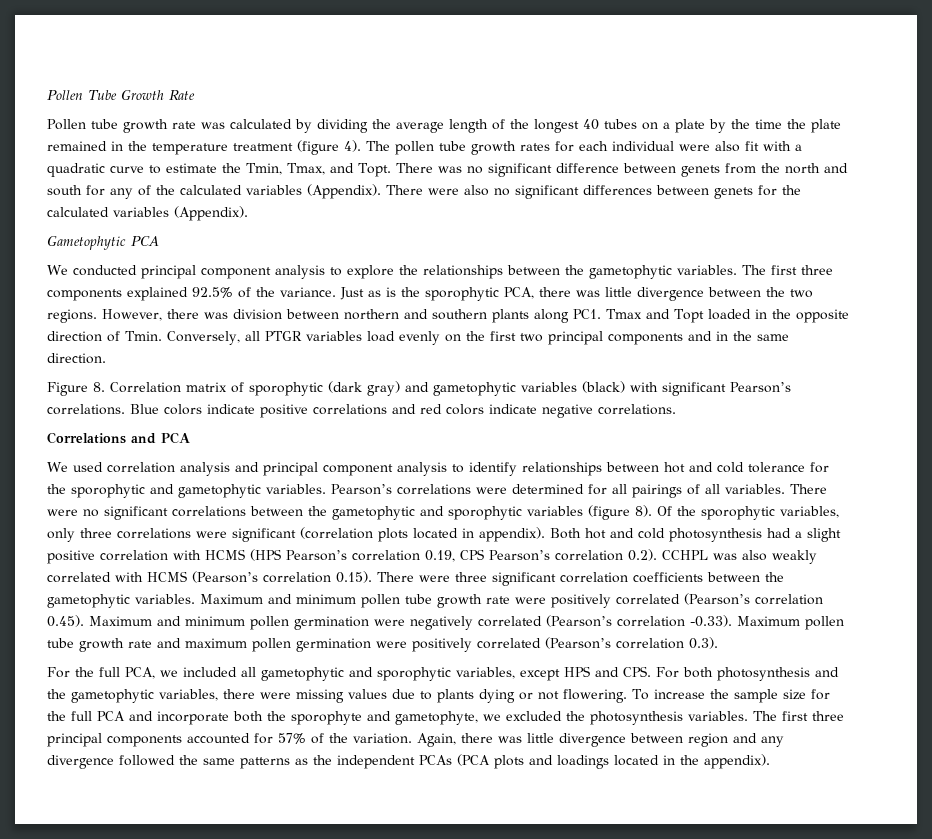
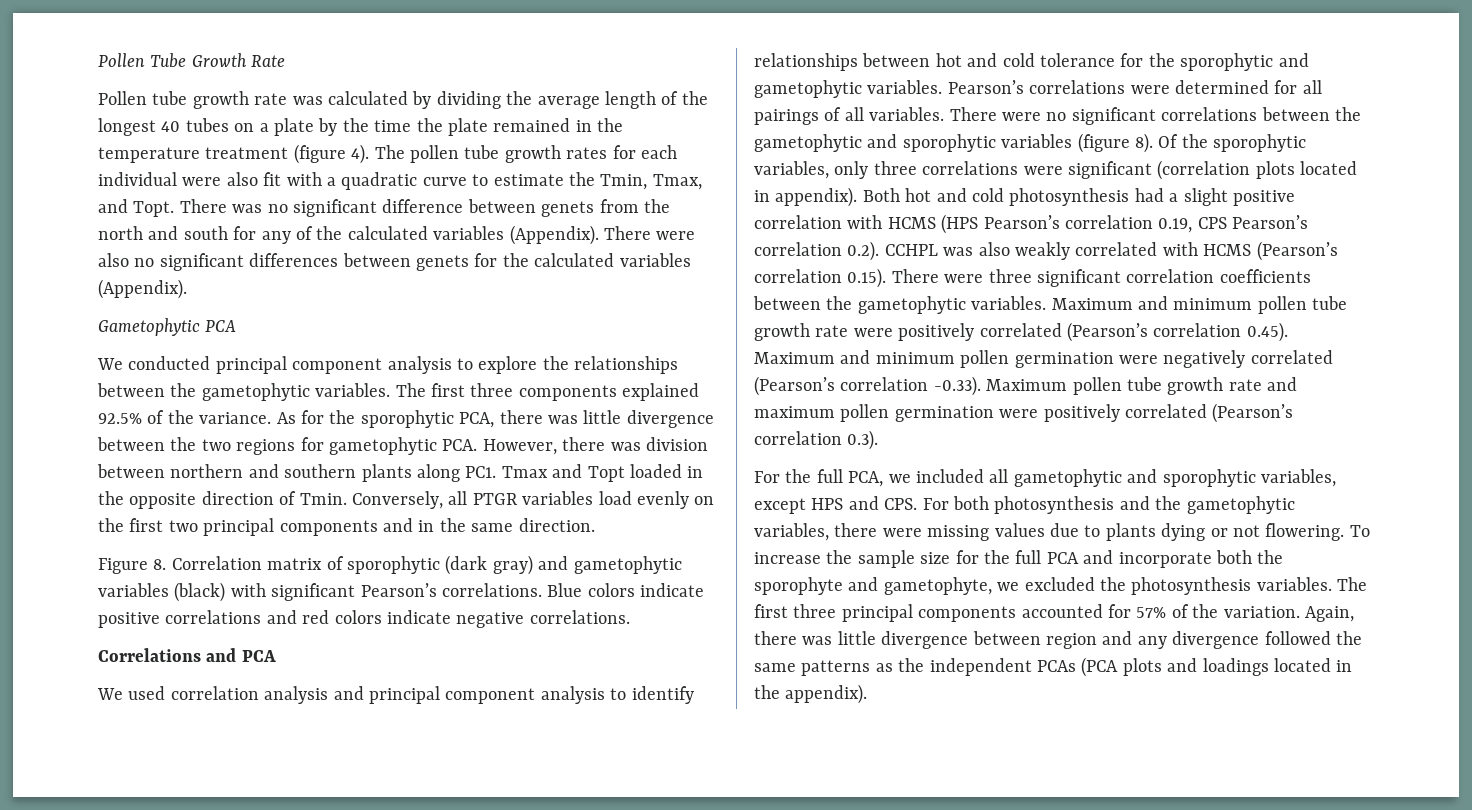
- Just as is the sporophytic PCA, there was little divergence between the two regions. However, there was division between northern and southern plants along PC1. Tmax and Topt loaded in the opposite direction of Tmin.
+ As for the sporophytic PCA, there was little divergence between the two regions for gametophytic PCA. However, there was division between northern and southern plants along PC1. Tmax and Topt loaded in the opposite direction of Tmin.

